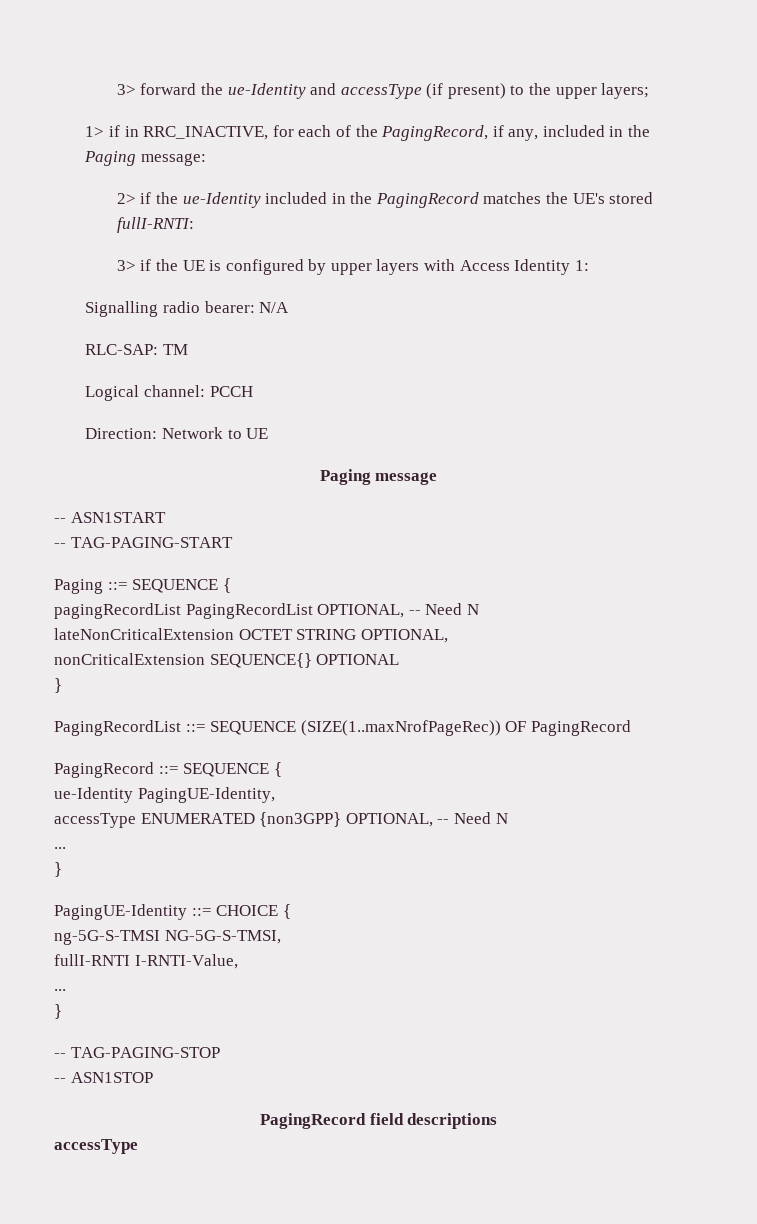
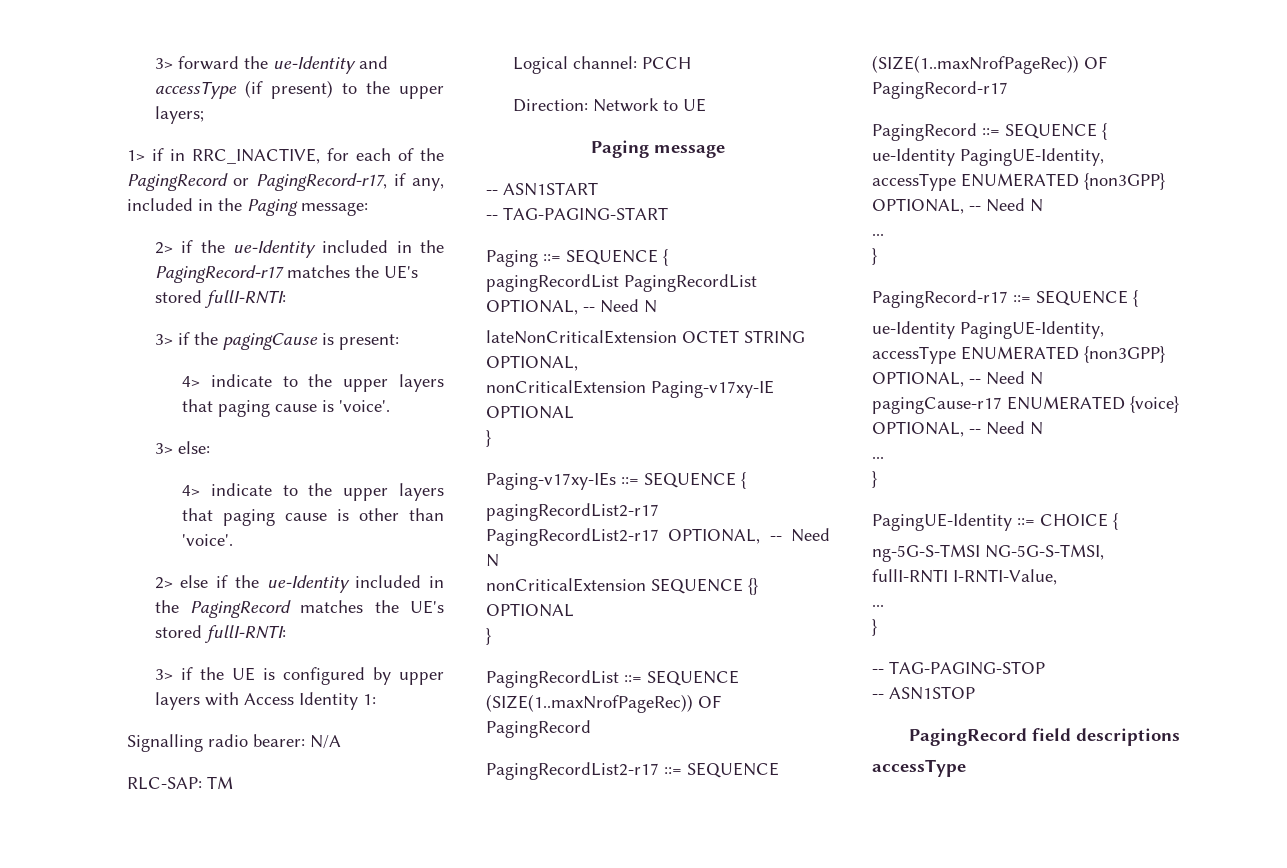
- 1> if in RRC_INACTIVE, for each of the PagingRecord, if any, included in the Paging message:
+ 1> if in RRC_INACTIVE, for each of the PagingRecord or PagingRecord-r17, if any, included in the Paging message:
- 2> if the ue-Identity included in the PagingRecord matches the UE's stored fullI-RNTI:
+ 2> if the ue-Identity included in the PagingRecord-r17 matches the UE's stored fullI-RNTI:
+ 3> if the pagingCause is present:
+ 4> indicate to the upper layers that paging cause is 'voice'.
+ 3> else:
+ 4> indicate to the upper layers that paging cause is other than 'voice'.
+ 2> else if the ue-Identity included in the PagingRecord matches the UE's stored fullI-RNTI:
- nonCriticalExtension SEQUENCE{} OPTIONAL
+ nonCriticalExtension Paging-v17xy-IE OPTIONAL
+ }
+ Paging-v17xy-IEs ::= SEQUENCE {
+ pagingRecordList2-r17 PagingRecordList2-r17 OPTIONAL, -- Need N
+ nonCriticalExtension SEQUENCE {} OPTIONAL
+ PagingRecordList2-r17 ::= SEQUENCE (SIZE(1..maxNrofPageRec)) OF PagingRecord-r17
+ PagingRecord-r17 ::= SEQUENCE {
+ ue-Identity PagingUE-Identity,
+ accessType ENUMERATED {non3GPP} OPTIONAL, -- Need N
+ pagingCause-r17 ENUMERATED {voice} OPTIONAL, -- Need N
+ ...
+ }

